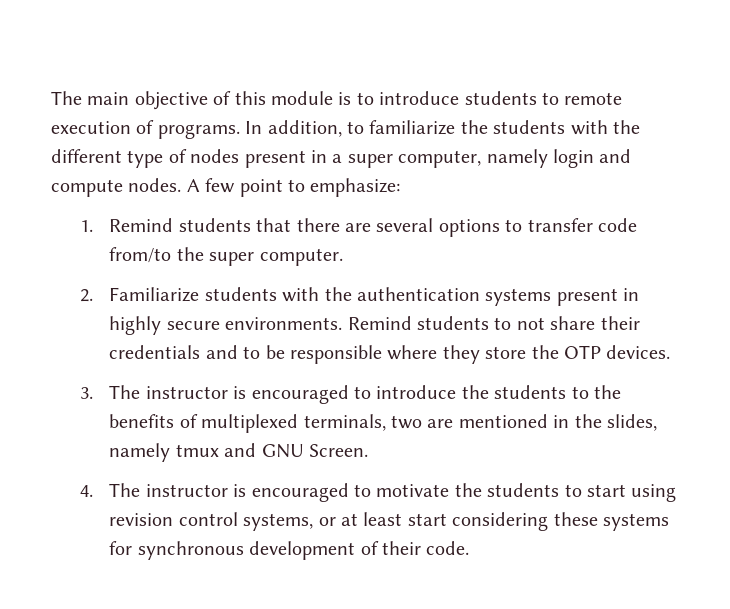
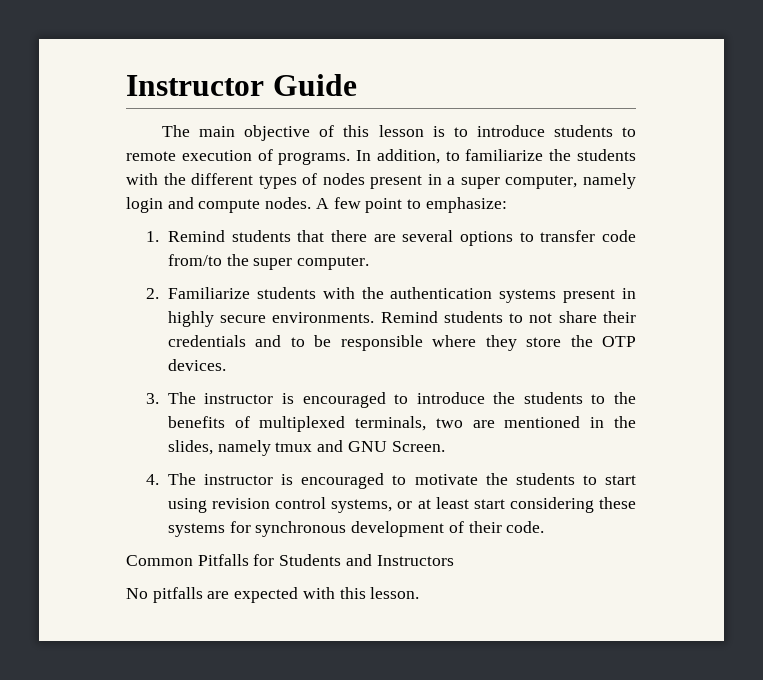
+ Instructor Guide
- The main objective of this module is to introduce students to remote execution of programs.
+ The main objective of this lesson is to introduce students to remote execution of programs.
- In addition, to familiarize the students with the different type of nodes present in a super computer, namely login and compute nodes.
+ In addition, to familiarize the students with the different types of nodes present in a super computer, namely login and compute nodes.
+ Common Pitfalls for Students and Instructors
+ No pitfalls are expected with this lesson.

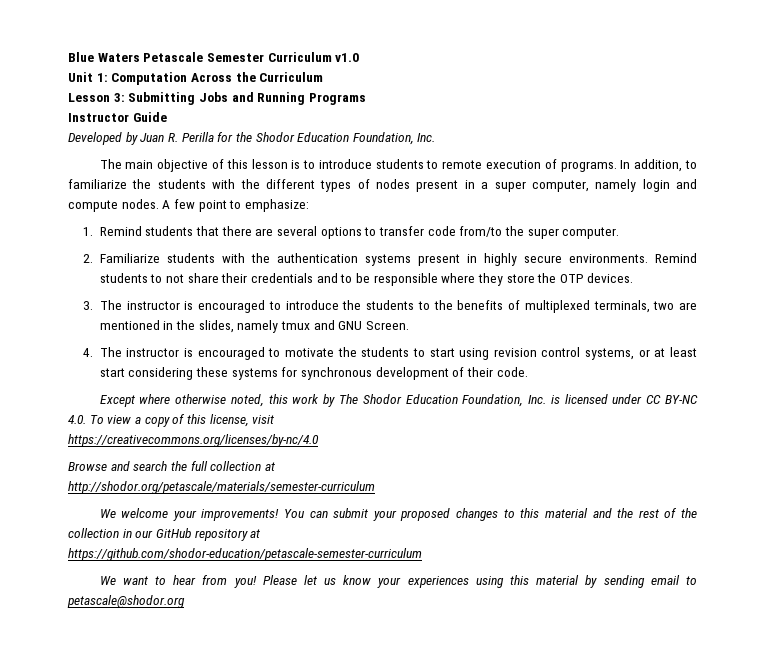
+ Blue Waters Petascale Semester Curriculum v1.0
+ Unit 1: Computation Across the Curriculum
+ Lesson 3: Submitting Jobs and Running Programs
  Instructor Guide
+ Developed by Juan R. Perilla for the Shodor Education Foundation, Inc.
- Common Pitfalls for Students and Instructors
- No pitfalls are expected with this lesson.
+ Except where otherwise noted, this work by The Shodor Education Foundation, Inc. is licensed under CC BY-NC 4.0. To view a copy of this license, visit
+ https://creativecommons.org/licenses/by-nc/4.0
+ Browse and search the full collection at
+ http://shodor.org/petascale/materials/semester-curriculum
+ We welcome your improvements! You can submit your proposed changes to this material and the rest of the collection in our GitHub repository at
+ https://github.com/shodor-education/petascale-semester-curriculum
+ We want to hear from you! Please let us know your experiences using this material by sending email to petascale@shodor.org

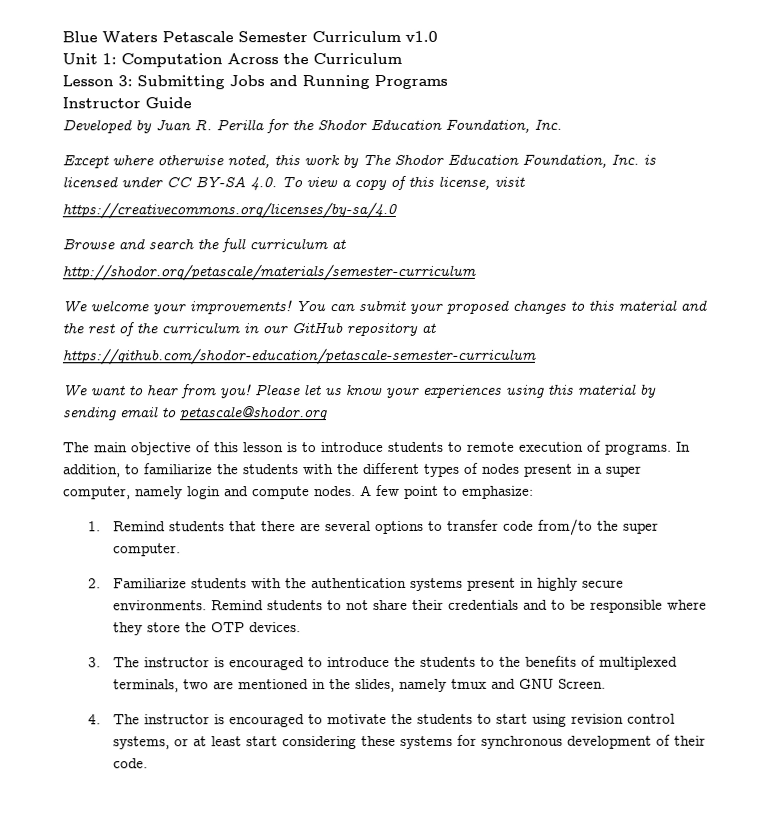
+ Except where otherwise noted, this work by The Shodor Education Foundation, Inc. is licensed under CC BY-SA 4.0. To view a copy of this license, visit
+ https://creativecommons.org/licenses/by-sa/4.0
+ Browse and search the full curriculum at
+ http://shodor.org/petascale/materials/semester-curriculum
+ We welcome your improvements! You can submit your proposed changes to this material and the rest of the curriculum in our GitHub repository at
+ https://github.com/shodor-education/petascale-semester-curriculum
+ We want to hear from you! Please let us know your experiences using this material by sending email to petascale@shodor.org
- Except where otherwise noted, this work by The Shodor Education Foundation, Inc. is licensed under CC BY-NC 4.0. To view a copy of this license, visit
- https://creativecommons.org/licenses/by-nc/4.0
- Browse and search the full collection at
- http://shodor.org/petascale/materials/semester-curriculum
- We welcome your improvements! You can submit your proposed changes to this material and the rest of the collection in our GitHub repository at
- https://github.com/shodor-education/petascale-semester-curriculum
- We want to hear from you! Please let us know your experiences using this material by sending email to petascale@shodor.org

